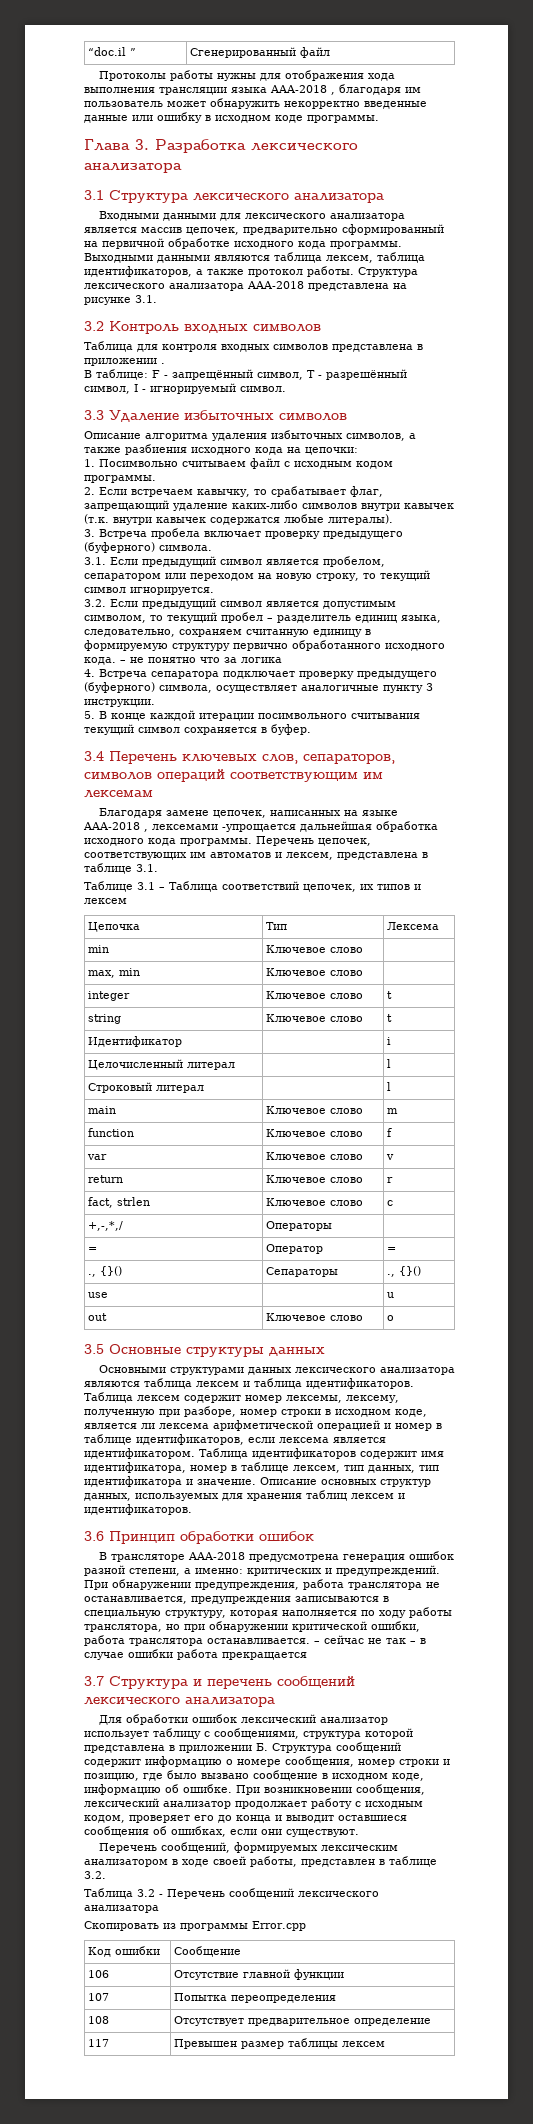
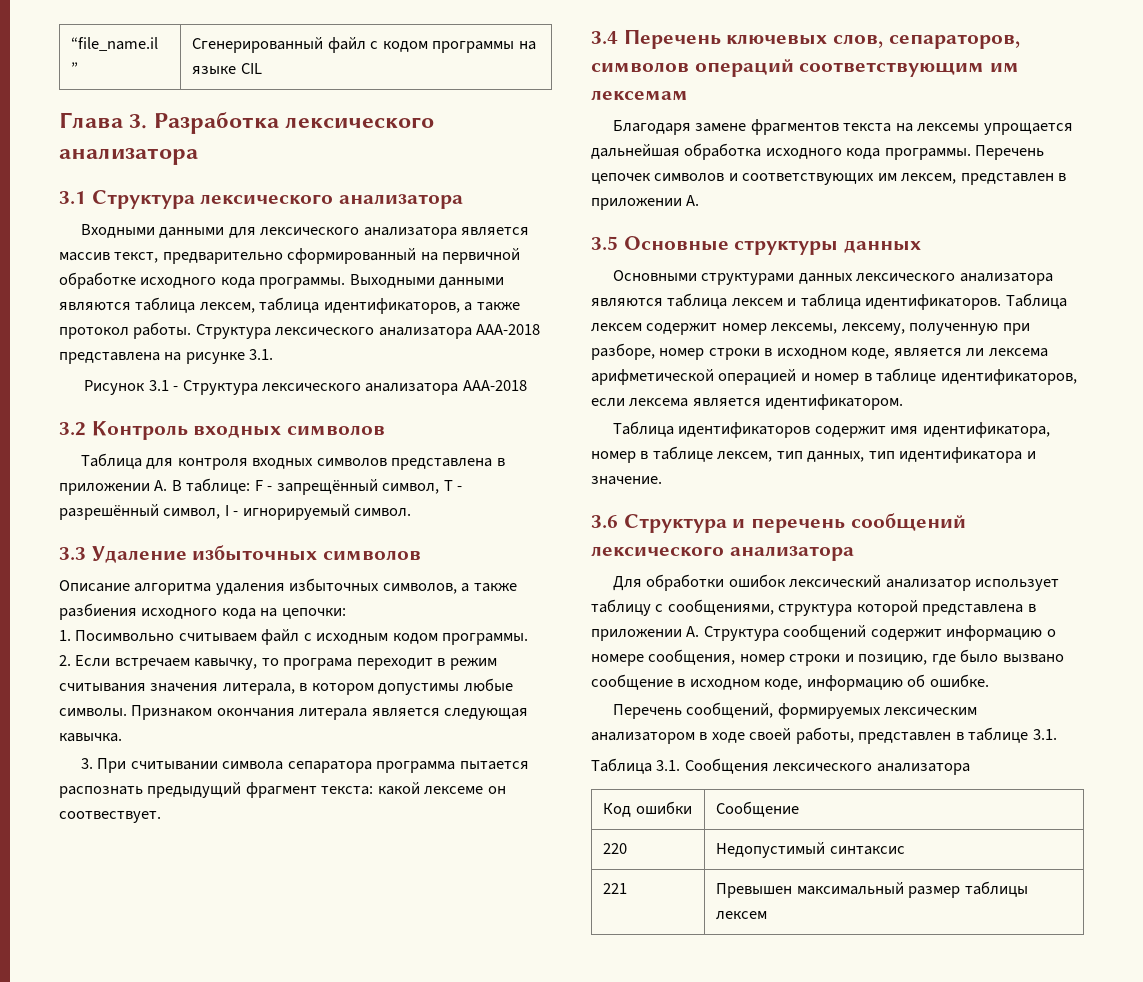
- “doc.il ” | Сгенерированный файл
- Протоколы работы нужны для отображения хода выполнения трансляции языка AAA-2018 , благодаря им пользователь может обнаружить некорректно введенные данные или ошибку в исходном коде программы.
+ “file_name.il ” | Сгенерированный файл с кодом программы на языке CIL
- Входными данными для лексического анализатора является массив цепочек, предварительно сформированный на первичной обработке исходного кода программы.
+ Входными данными для лексического анализатора является массив текст, предварительно сформированный на первичной обработке исходного кода программы.
+ Рисунок 3.1 - Структура лексического анализатора AAA-2018
- Таблица для контроля входных символов представлена в приложении .
- В таблице: F - запрещённый символ, T - разрешённый символ, I - игнорируемый символ.
+ Таблица для контроля входных символов представлена в приложении A. В таблице: F - запрещённый символ, T - разрешённый символ, I - игнорируемый символ.
- 2. Если встречаем кавычку, то срабатывает флаг, запрещающий удаление каких-либо символов внутри кавычек (т.к. внутри кавычек содержатся любые литералы).
- 3. Встреча пробела включает проверку предыдущего (буферного) символа.
- 3.1. Если предыдущий символ является пробелом, сепаратором или переходом на новую строку, то текущий символ игнорируется.
- 3.2. Если предыдущий символ является допустимым символом, то текущий пробел – разделитель единиц языка, следовательно, сохраняем считанную единицу в формируемую структуру первично обработанного исходного кода. – не понятно что за логика
- 4. Встреча сепаратора подключает проверку предыдущего (буферного) символа, осуществляет аналогичные пункту 3 инструкции.
- 5. В конце каждой итерации посимвольного считывания текущий символ сохраняется в буфер.
+ 2. Если встречаем кавычку, то програма переходит в режим считывания значения литерала, в котором допустимы любые символы. Признаком окончания литерала является следующая кавычка.
+ 3. При считывании символа сепаратора программа пытается распознать предыдущий фрагмент текста: какой лексеме он соотвествует.
- Благодаря замене цепочек, написанных на языке AAA-2018 , лексемами -упрощается дальнейшая обработка исходного кода программы.
+ Благодаря замене фрагментов текста на лексемы упрощается дальнейшая обработка исходного кода программы.
- Перечень цепочек, соответствующих им автоматов и лексем, представлена в таблице 3.1.
- Таблице 3.1 – Таблица соответствий цепочек, их типов и лексем
- Цепочка | Тип | Лексема
- min | Ключевое слово |
- max, min | Ключевое слово |
- integer | Ключевое слово | t
- string | Ключевое слово | t
- Идентификатор | | i
- Целочисленный литерал | | l
- Строковый литерал | | l
- main | Ключевое слово | m
- function | Ключевое слово | f
- var | Ключевое слово | v
- return | Ключевое слово | r
- fact, strlen | Ключевое слово | c
- +,-,*,/ | Операторы |
- = | Оператор | =
- ., {}() | Сепараторы | ., {}()
- use | | u
- out | Ключевое слово | o
+ Перечень цепочек символов и соответствующих им лексем, представлен в приложении А.
- Таблица лексем содержит номер лексемы, лексему, полученную при разборе, номер строки в исходном коде, является ли лексема арифметической операцией и номер в таблице идентификаторов, если лексема является идентификатором. Таблица идентификаторов содержит имя идентификатора, номер в таблице лексем, тип данных, тип идентификатора и значение. Описание основных структур данных, используемых для хранения таблиц лексем и идентификаторов.
- 3.6 Принцип обработки ошибок
- В трансляторе AAA-2018 предусмотрена генерация ошибок разной степени, а именно: критических и предупреждений. При обнаружении предупреждения, работа транслятора не останавливается, предупреждения записываются в специальную структуру, которая наполняется по ходу работы транслятора, но при обнаружении критической ошибки, работа транслятора останавливается. – сейчас не так – в случае ошибки работа прекращается
- 3.7 Структура и перечень сообщений лексического анализатора
+ Таблица лексем содержит номер лексемы, лексему, полученную при разборе, номер строки в исходном коде, является ли лексема арифметической операцией и номер в таблице идентификаторов, если лексема является идентификатором.
+ Таблица идентификаторов содержит имя идентификатора, номер в таблице лексем, тип данных, тип идентификатора и значение.
+ 3.6 Структура и перечень сообщений лексического анализатора
- Для обработки ошибок лексический анализатор использует таблицу с сообщениями, структура которой представлена в приложении Б. Структура сообщений содержит информацию о номере сообщения, номер строки и позицию, где было вызвано сообщение в исходном коде, информацию об ошибке. При возникновении сообщения, лексический анализатор продолжает работу с исходным кодом, проверяет его до конца и выводит оставшиеся сообщения об ошибках, если они существуют.
+ Для обработки ошибок лексический анализатор использует таблицу с сообщениями, структура которой представлена в приложении А. Структура сообщений содержит информацию о номере сообщения, номер строки и позицию, где было вызвано сообщение в исходном коде, информацию об ошибке.
- Перечень сообщений, формируемых лексическим анализатором в ходе своей работы, представлен в таблице 3.2.
- Таблица 3.2 - Перечень сообщений лексического анализатора
- Скопировать из программы Error.cpp
+ Перечень сообщений, формируемых лексическим анализатором в ходе своей работы, представлен в таблице 3.1.
+ Таблица 3.1. Сообщения лексического анализатора
  Код ошибки | Сообщение
- 106 | Отсутствие главной функции
- 107 | Попытка переопределения
- 108 | Отсутствует предварительное определение
- 117 | Превышен размер таблицы лексем
+ 220 | Недопустимый синтаксис
+ 221 | Превышен максимальный размер таблицы лексем

